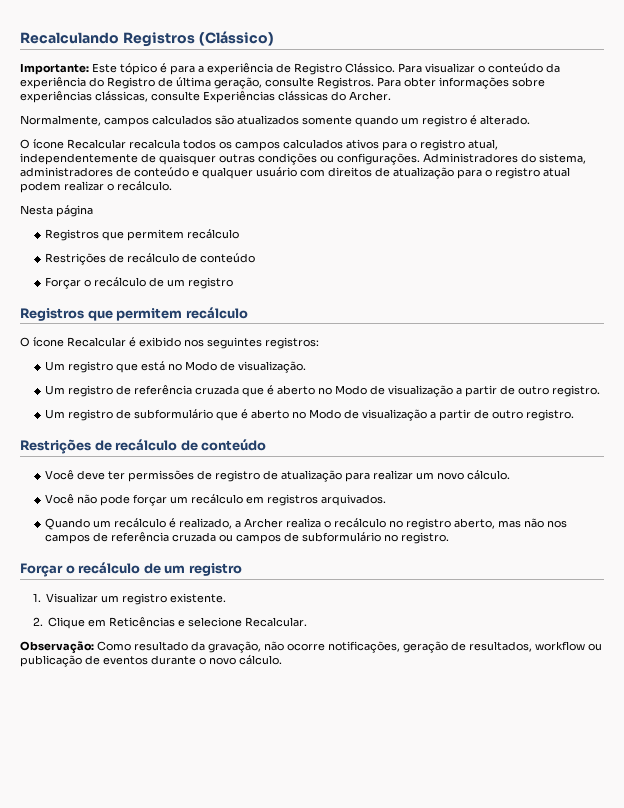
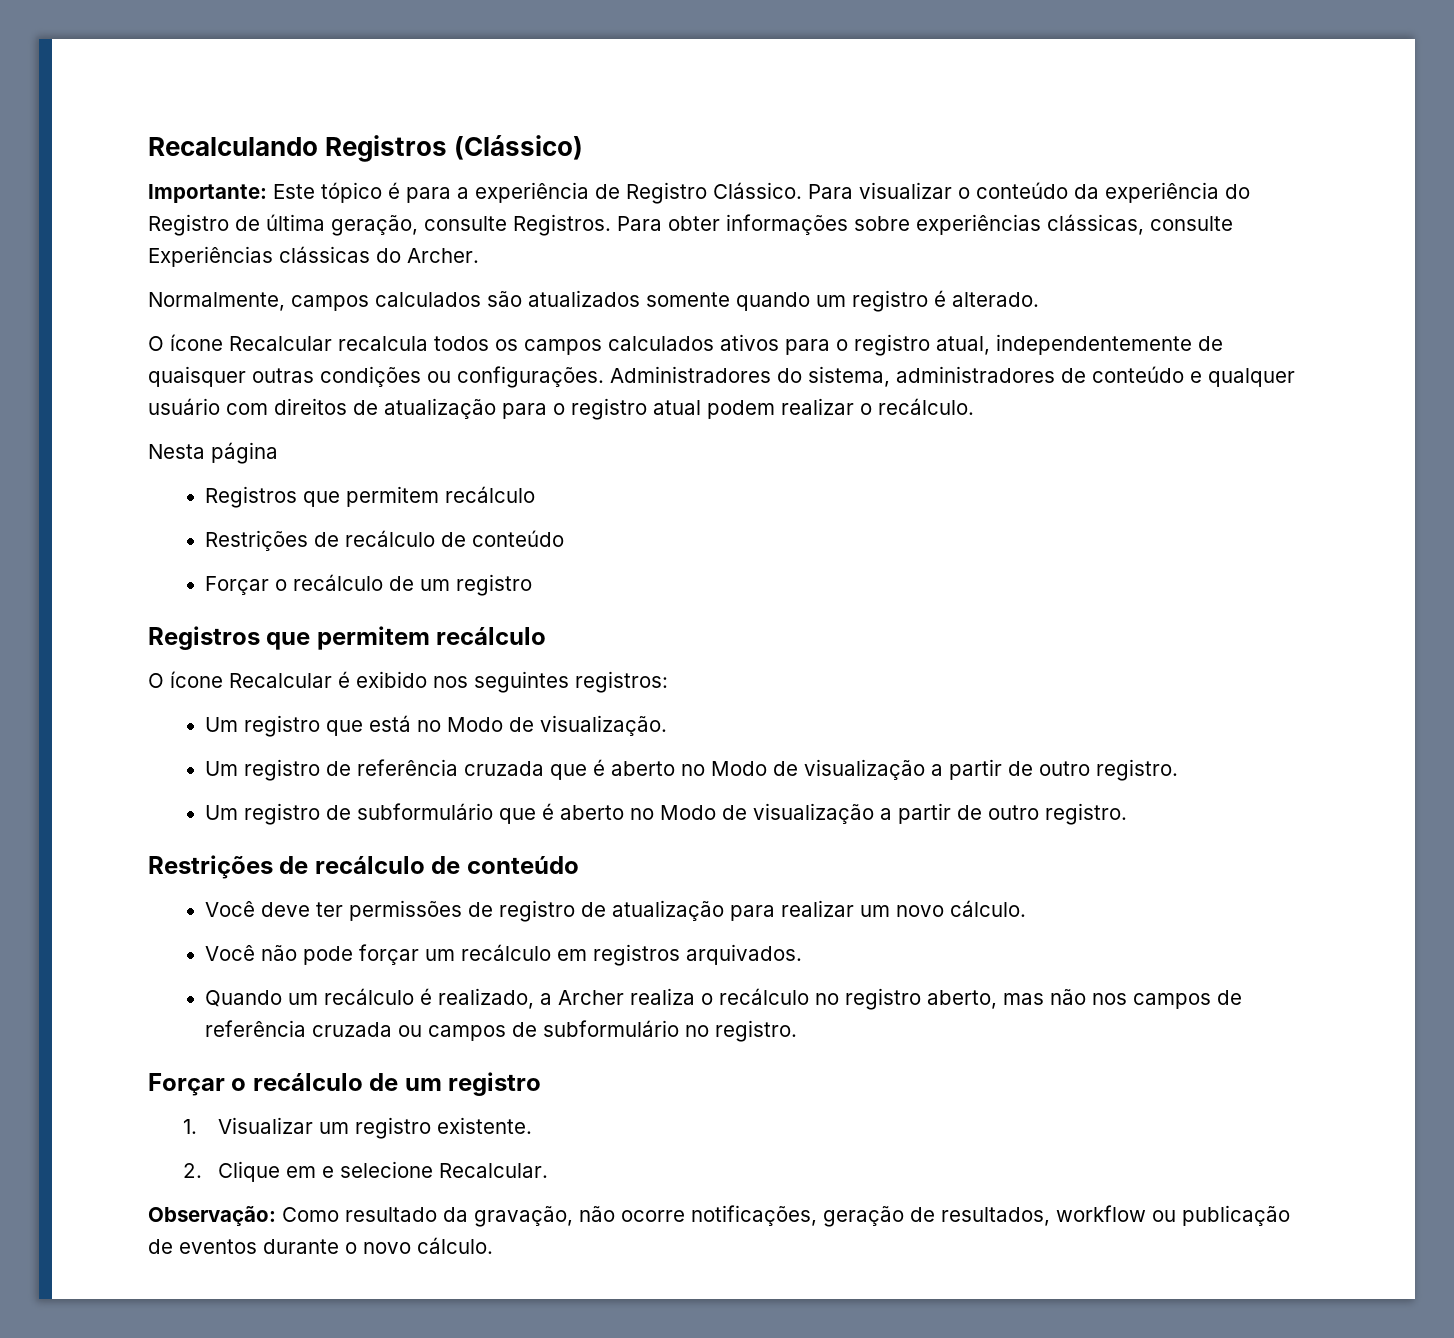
- 2. Clique em Reticências e selecione Recalcular.
+ 2. Clique em e selecione Recalcular.

